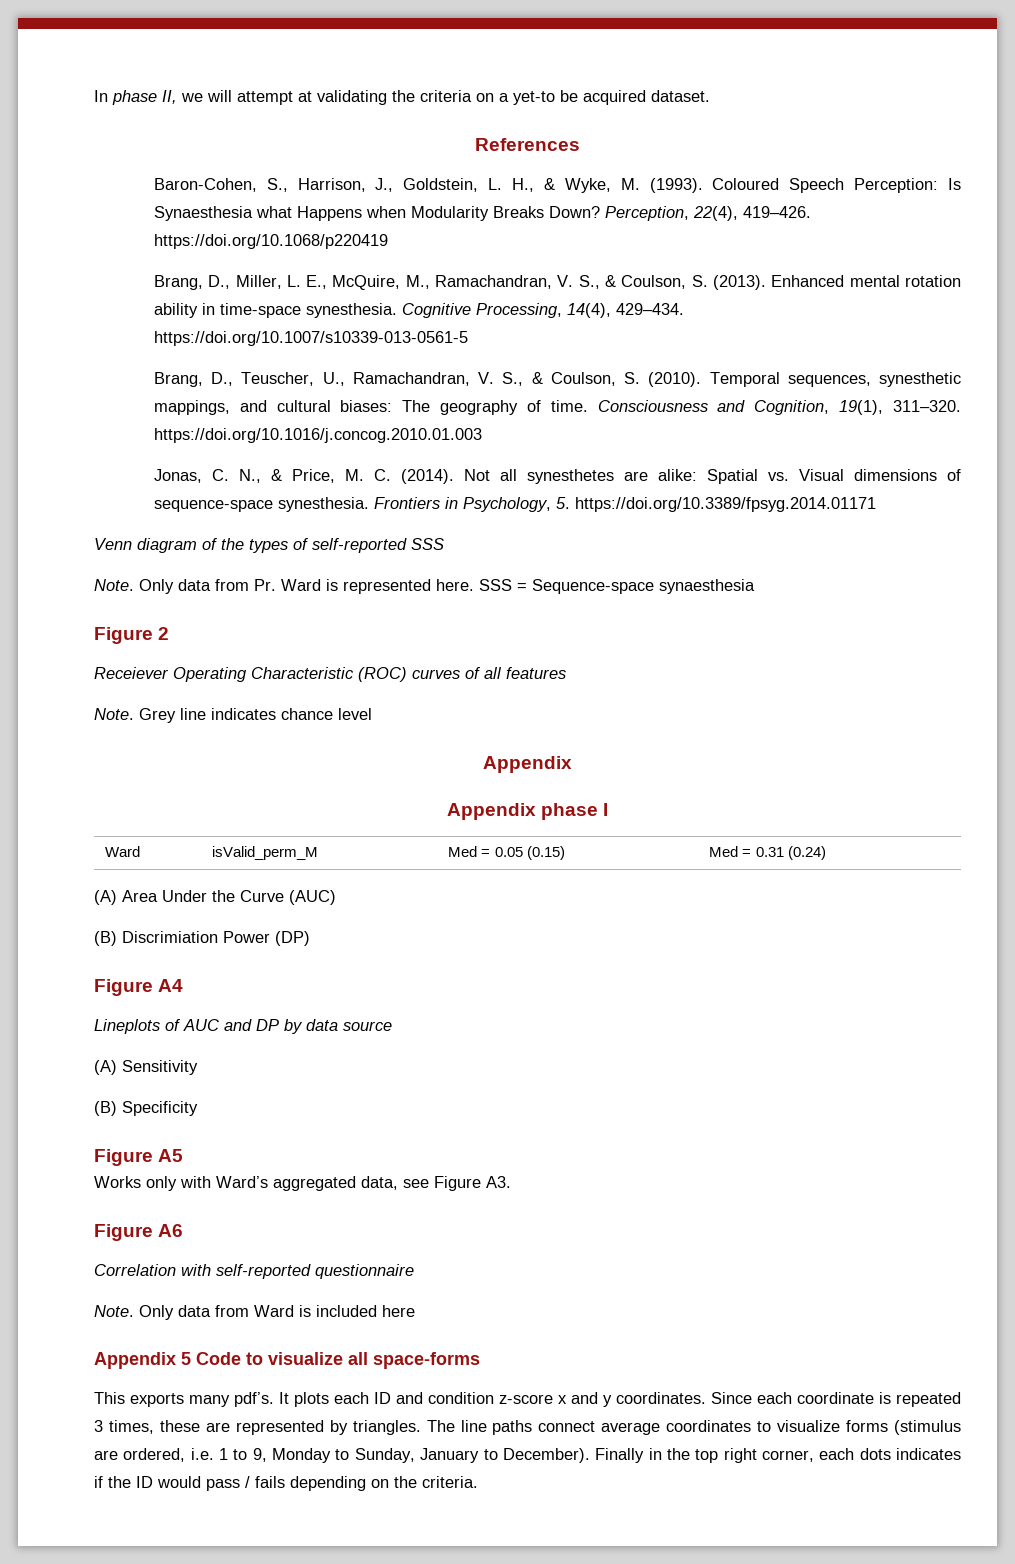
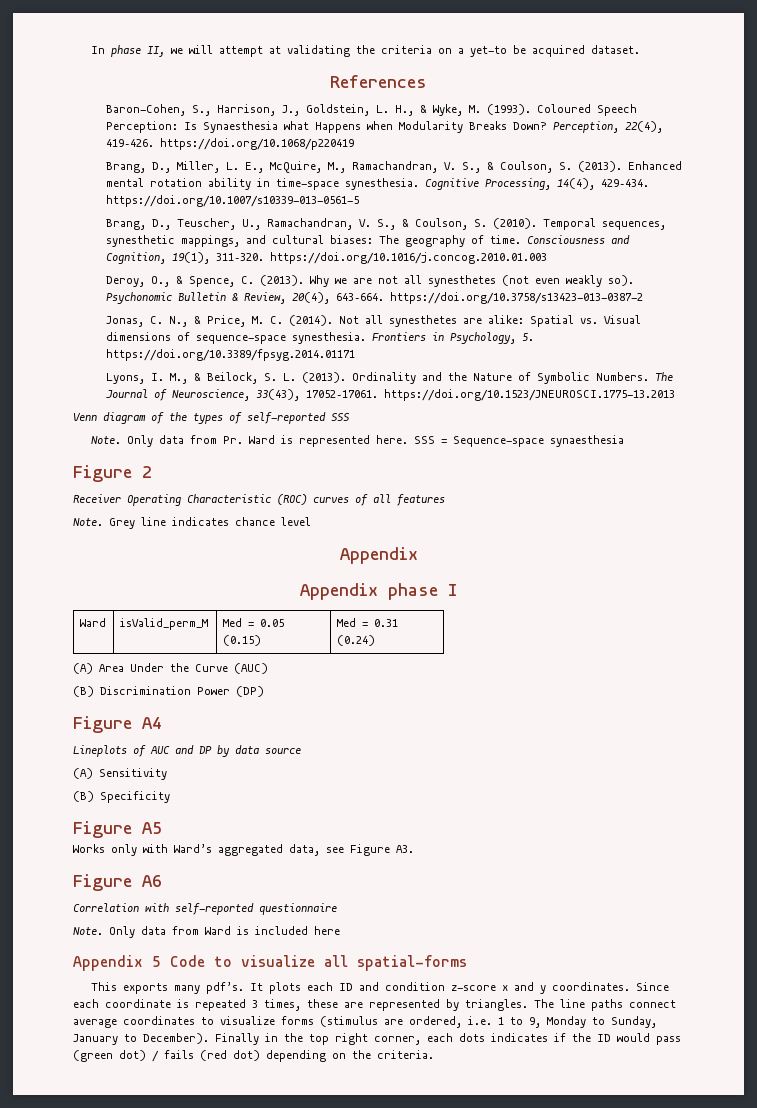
+ Deroy, O., & Spence, C. (2013). Why we are not all synesthetes (not even weakly so). Psychonomic Bulletin & Review, 20(4), 643–664. https://doi.org/10.3758/s13423-013-0387-2
+ Lyons, I. M., & Beilock, S. L. (2013). Ordinality and the Nature of Symbolic Numbers. The Journal of Neuroscience, 33(43), 17052–17061. https://doi.org/10.1523/JNEUROSCI.1775-13.2013
- Receiever Operating Characteristic (ROC) curves of all features
+ Receiver Operating Characteristic (ROC) curves of all features
- (B) Discrimiation Power (DP)
+ (B) Discrimination Power (DP)
- Appendix 5 Code to visualize all space-forms
+ Appendix 5 Code to visualize all spatial-forms
- Finally in the top right corner, each dots indicates if the ID would pass / fails depending on the criteria.
+ Finally in the top right corner, each dots indicates if the ID would pass (green dot) / fails (red dot) depending on the criteria.

